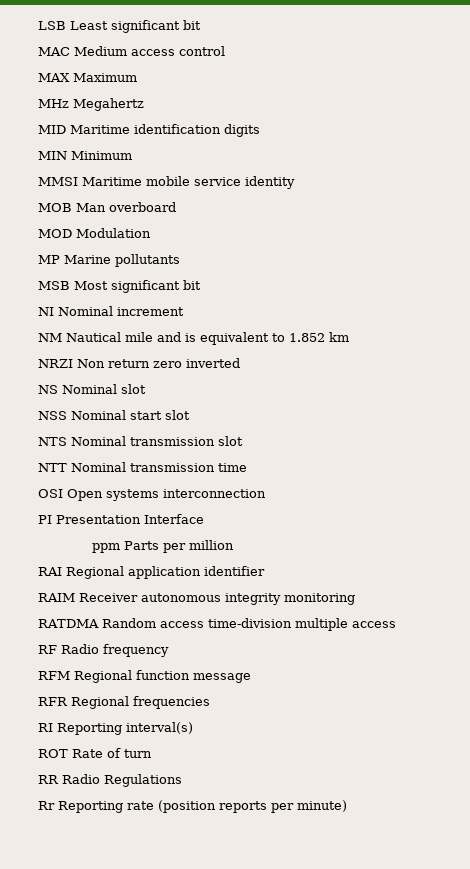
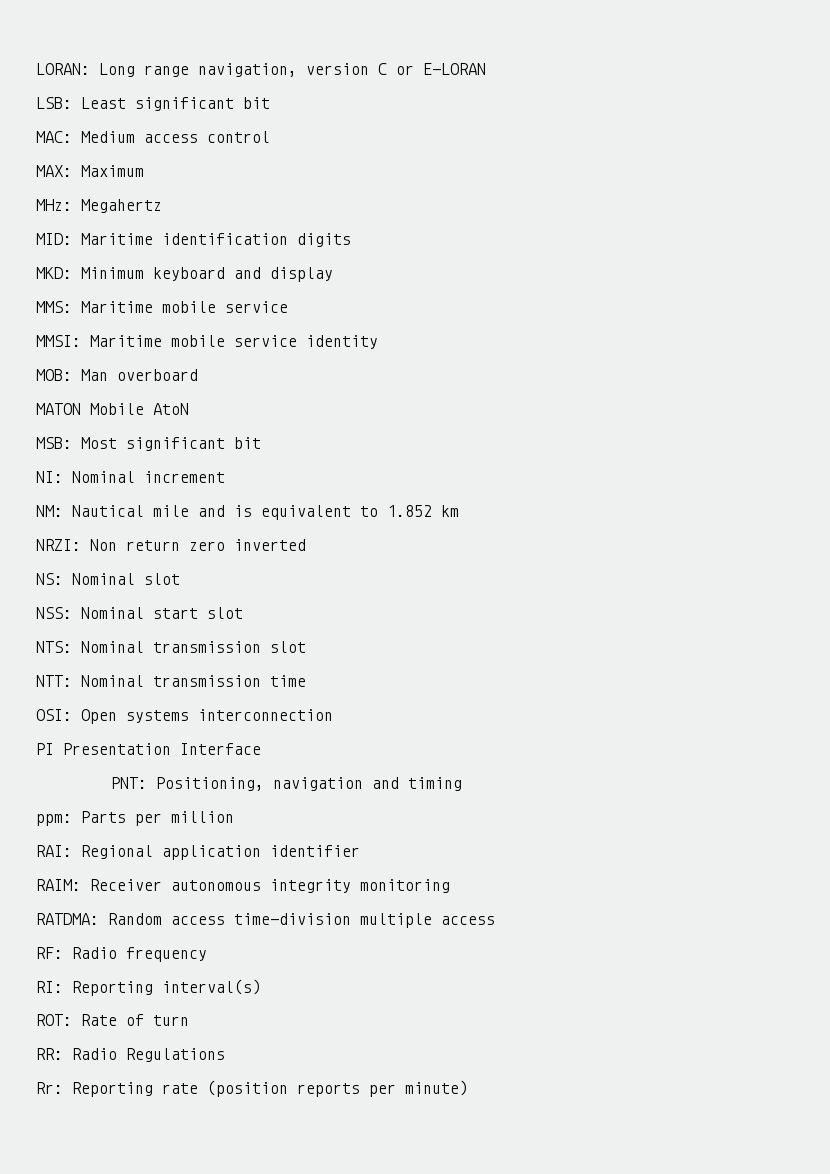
- LSB Least significant bit
+ LORAN: Long range navigation, version C or E-LORAN
+ LSB: Least significant bit
- MAC Medium access control
+ MAC: Medium access control
- MAX Maximum
+ MAX: Maximum
- MHz Megahertz
+ MHz: Megahertz
- MID Maritime identification digits
+ MID: Maritime identification digits
- MIN Minimum
- MMSI Maritime mobile service identity
+ MKD: Minimum keyboard and display
+ MMS: Maritime mobile service
+ MMSI: Maritime mobile service identity
- MOB Man overboard
+ MOB: Man overboard
- MOD Modulation
- MP Marine pollutants
- MSB Most significant bit
+ MATON Mobile AtoN
+ MSB: Most significant bit
- NI Nominal increment
+ NI: Nominal increment
- NM Nautical mile and is equivalent to 1.852 km
+ NM: Nautical mile and is equivalent to 1.852 km
- NRZI Non return zero inverted
+ NRZI: Non return zero inverted
- NS Nominal slot
+ NS: Nominal slot
- NSS Nominal start slot
+ NSS: Nominal start slot
- NTS Nominal transmission slot
+ NTS: Nominal transmission slot
- NTT Nominal transmission time
+ NTT: Nominal transmission time
- OSI Open systems interconnection
+ OSI: Open systems interconnection
- ppm Parts per million
+ PNT: Positioning, navigation and timing
+ ppm: Parts per million
- RAI Regional application identifier
+ RAI: Regional application identifier
- RAIM Receiver autonomous integrity monitoring
+ RAIM: Receiver autonomous integrity monitoring
- RATDMA Random access time-division multiple access
+ RATDMA: Random access time-division multiple access
- RF Radio frequency
+ RF: Radio frequency
- RFM Regional function message
- RFR Regional frequencies
- RI Reporting interval(s)
+ RI: Reporting interval(s)
- ROT Rate of turn
+ ROT: Rate of turn
- RR Radio Regulations
+ RR: Radio Regulations
- Rr Reporting rate (position reports per minute)
+ Rr: Reporting rate (position reports per minute)

